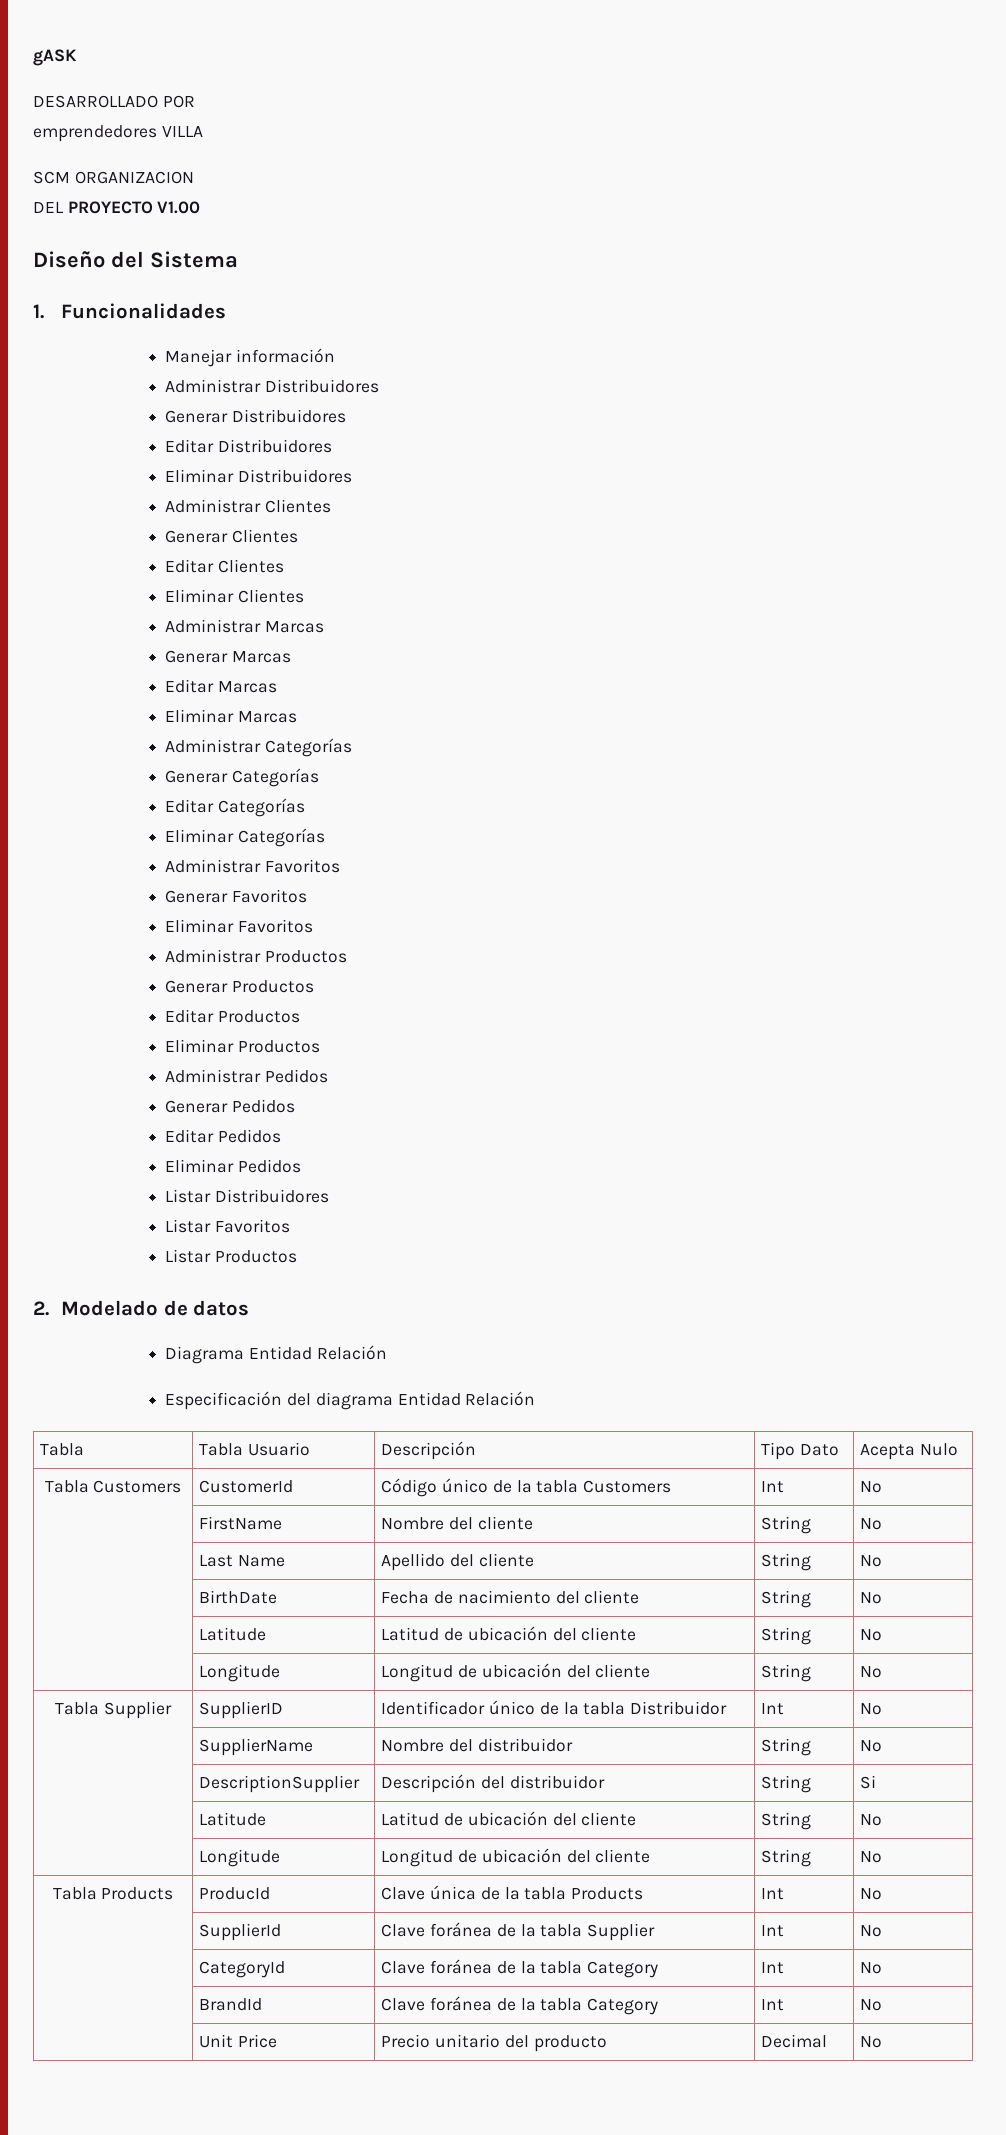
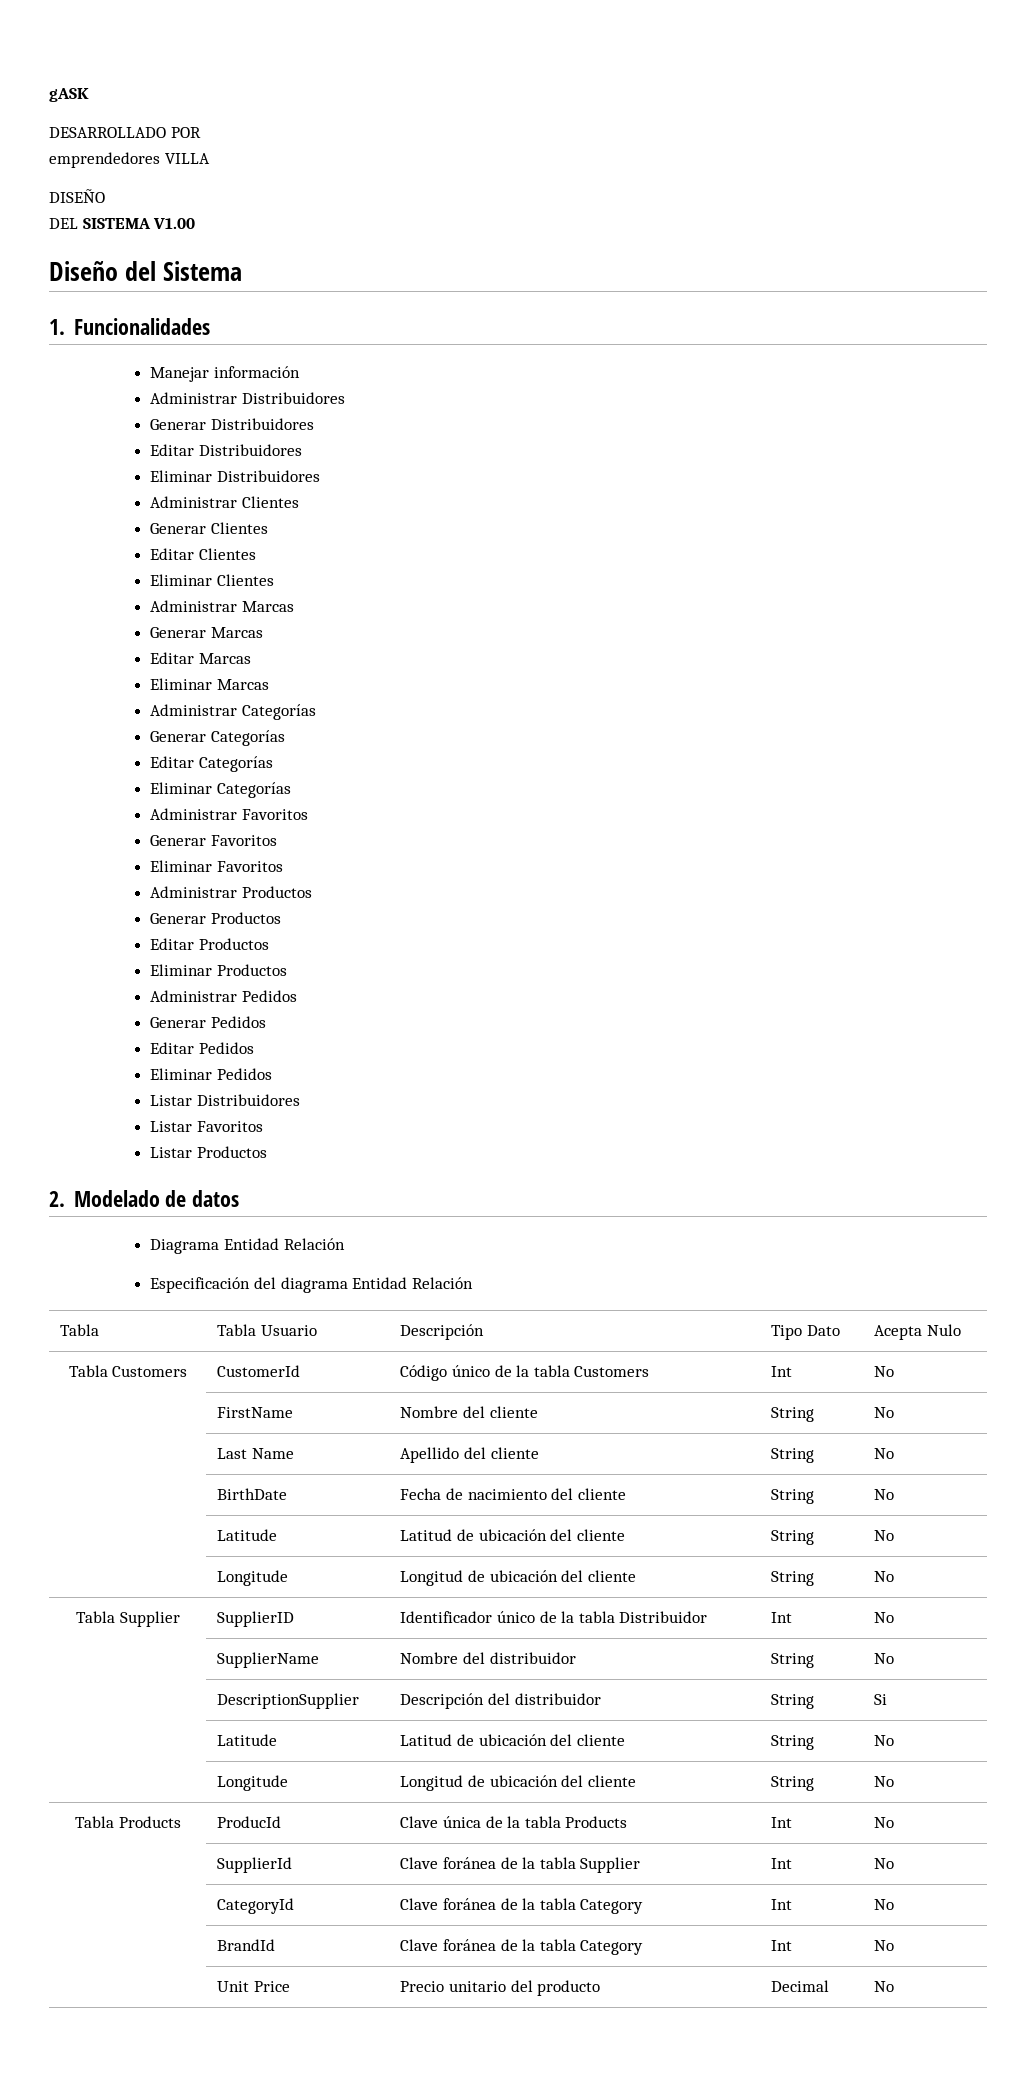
- SCM ORGANIZACION
+ DISEÑO
- DEL PROYECTO V1.00
+ DEL SISTEMA V1.00

